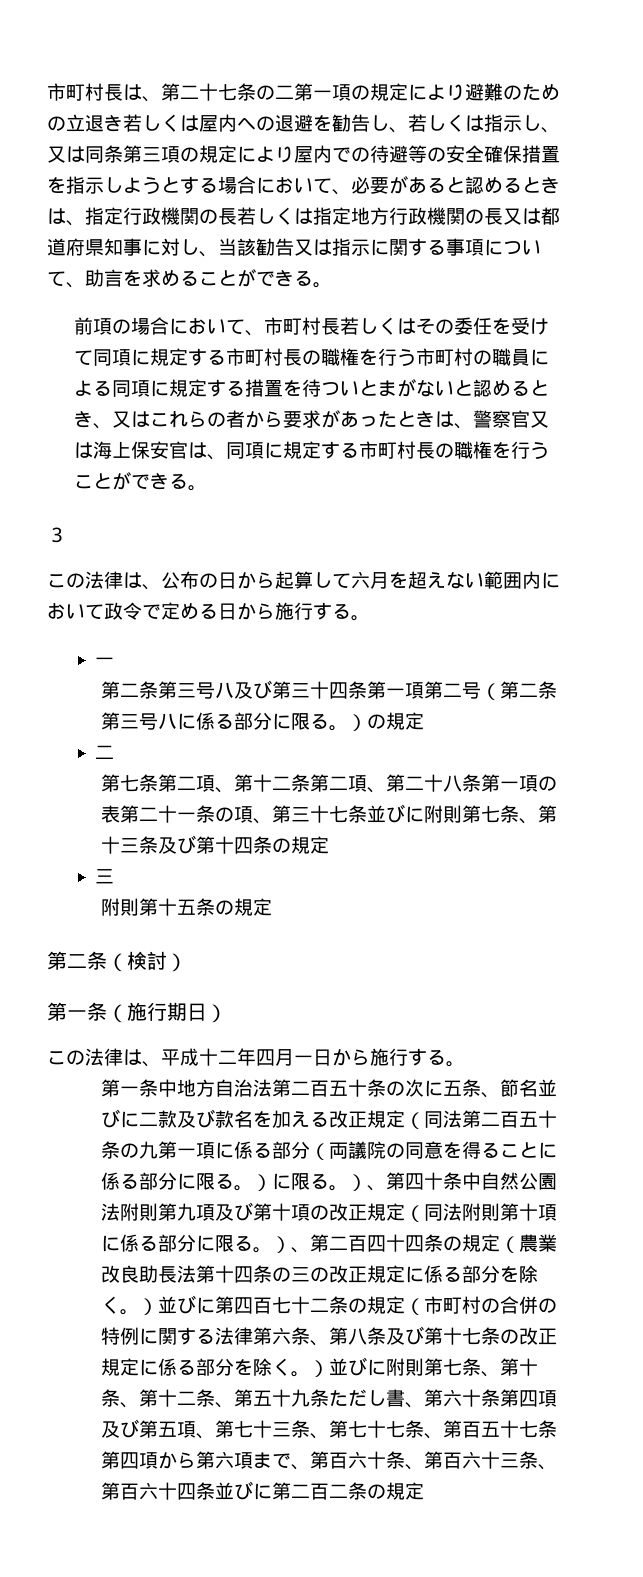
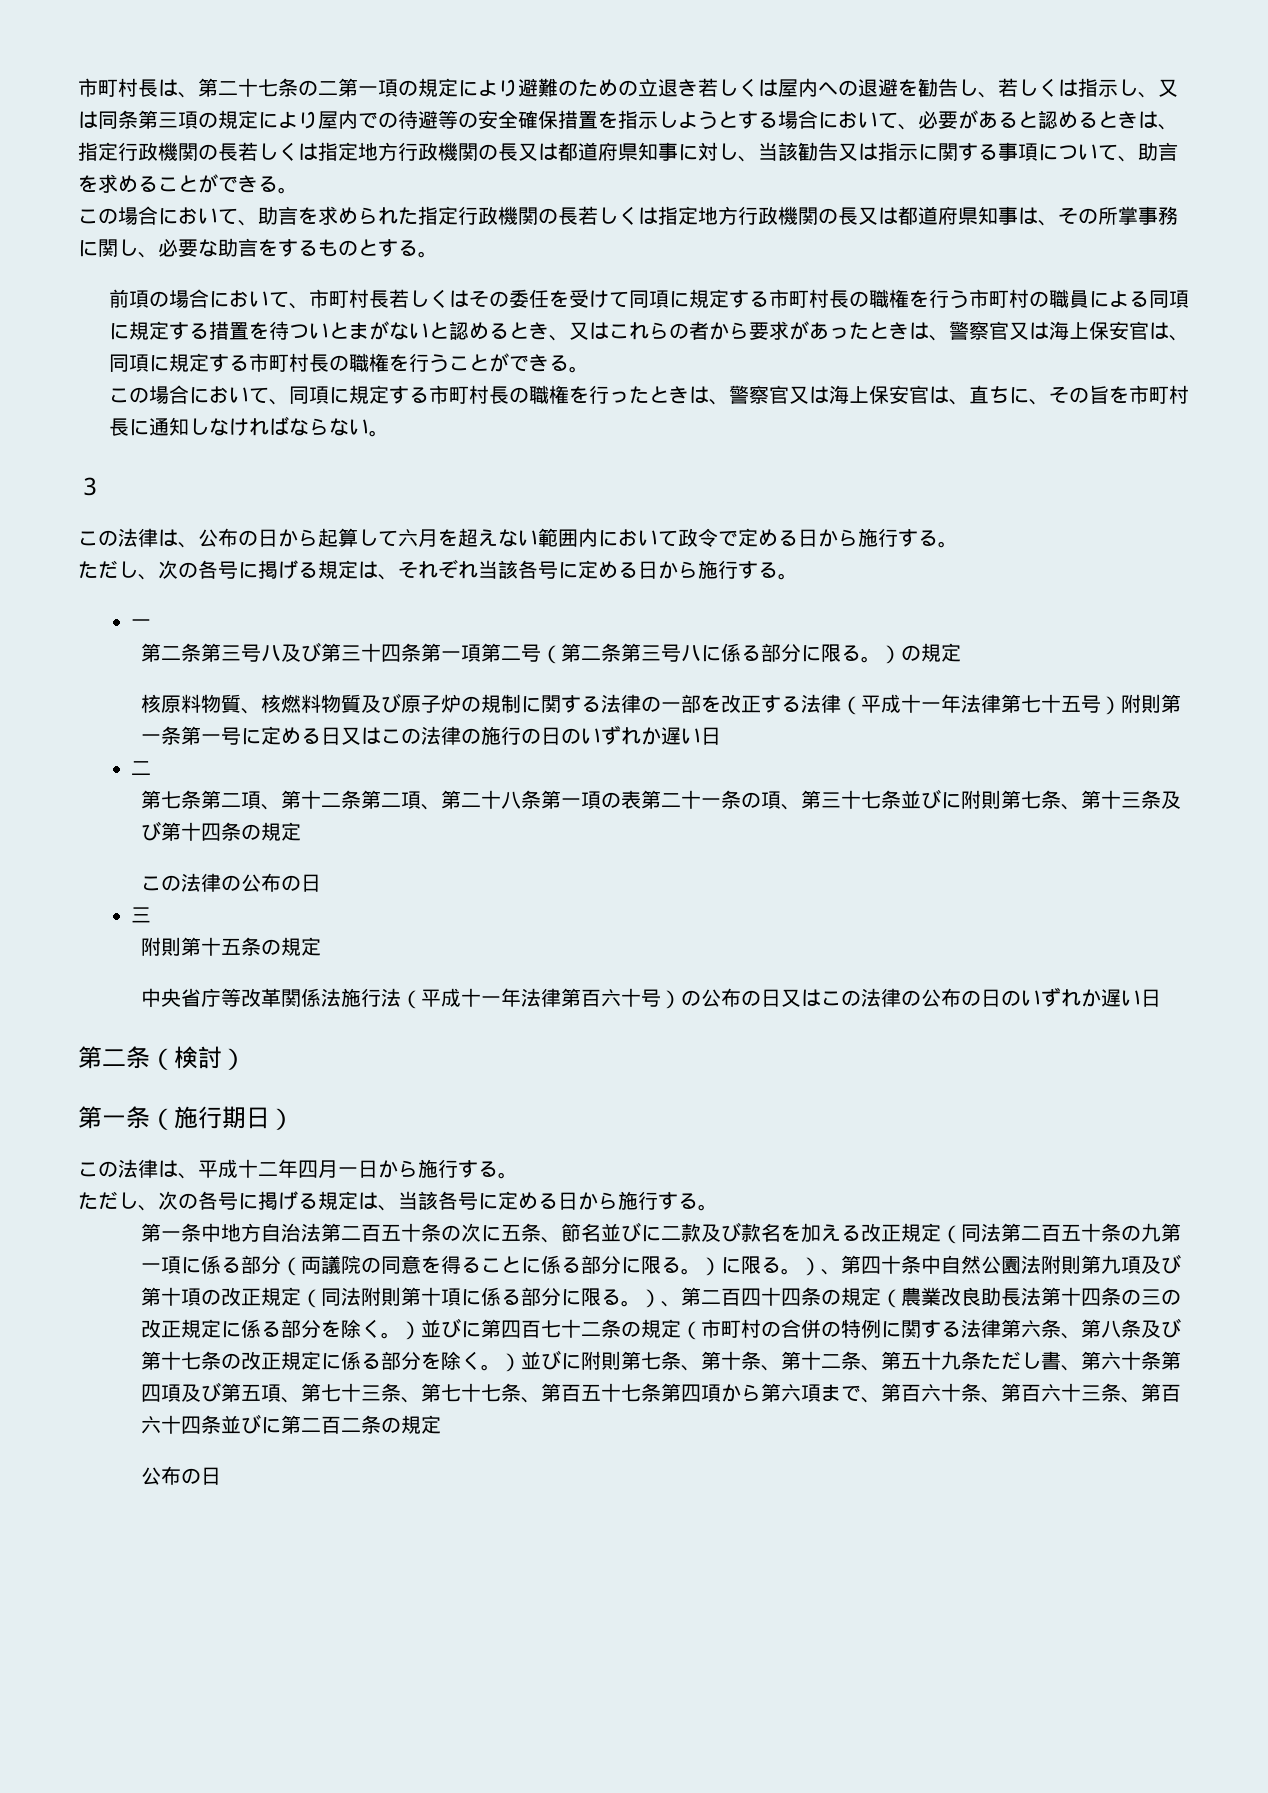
+ この場合において、助言を求められた指定行政機関の長若しくは指定地方行政機関の長又は都道府県知事は、その所掌事務に関し、必要な助言をするものとする。
+ この場合において、同項に規定する市町村長の職権を行ったときは、警察官又は海上保安官は、直ちに、その旨を市町村長に通知しなければならない。
+ ただし、次の各号に掲げる規定は、それぞれ当該各号に定める日から施行する。
+ 核原料物質、核燃料物質及び原子炉の規制に関する法律の一部を改正する法律（平成十一年法律第七十五号）附則第一条第一号に定める日又はこの法律の施行の日のいずれか遅い日
  第七条第二項、第十二条第二項、第二十八条第一項の表第二十一条の項、第三十七条並びに附則第七条、第十三条及び第十四条の規定
+ この法律の公布の日
+ 中央省庁等改革関係法施行法（平成十一年法律第百六十号）の公布の日又はこの法律の公布の日のいずれか遅い日
+ ただし、次の各号に掲げる規定は、当該各号に定める日から施行する。
  第一条中地方自治法第二百五十条の次に五条、節名並びに二款及び款名を加える改正規定（同法第二百五十条の九第一項に係る部分（両議院の同意を得ることに係る部分に限る。）に限る。）、第四十条中自然公園法附則第九項及び第十項の改正規定（同法附則第十項に係る部分に限る。）、第二百四十四条の規定（農業改良助長法第十四条の三の改正規定に係る部分を除く。）並びに第四百七十二条の規定（市町村の合併の特例に関する法律第六条、第八条及び第十七条の改正規定に係る部分を除く。）並びに附則第七条、第十条、第十二条、第五十九条ただし書、第六十条第四項及び第五項、第七十三条、第七十七条、第百五十七条第四項から第六項まで、第百六十条、第百六十三条、第百六十四条並びに第二百二条の規定
+ 公布の日

